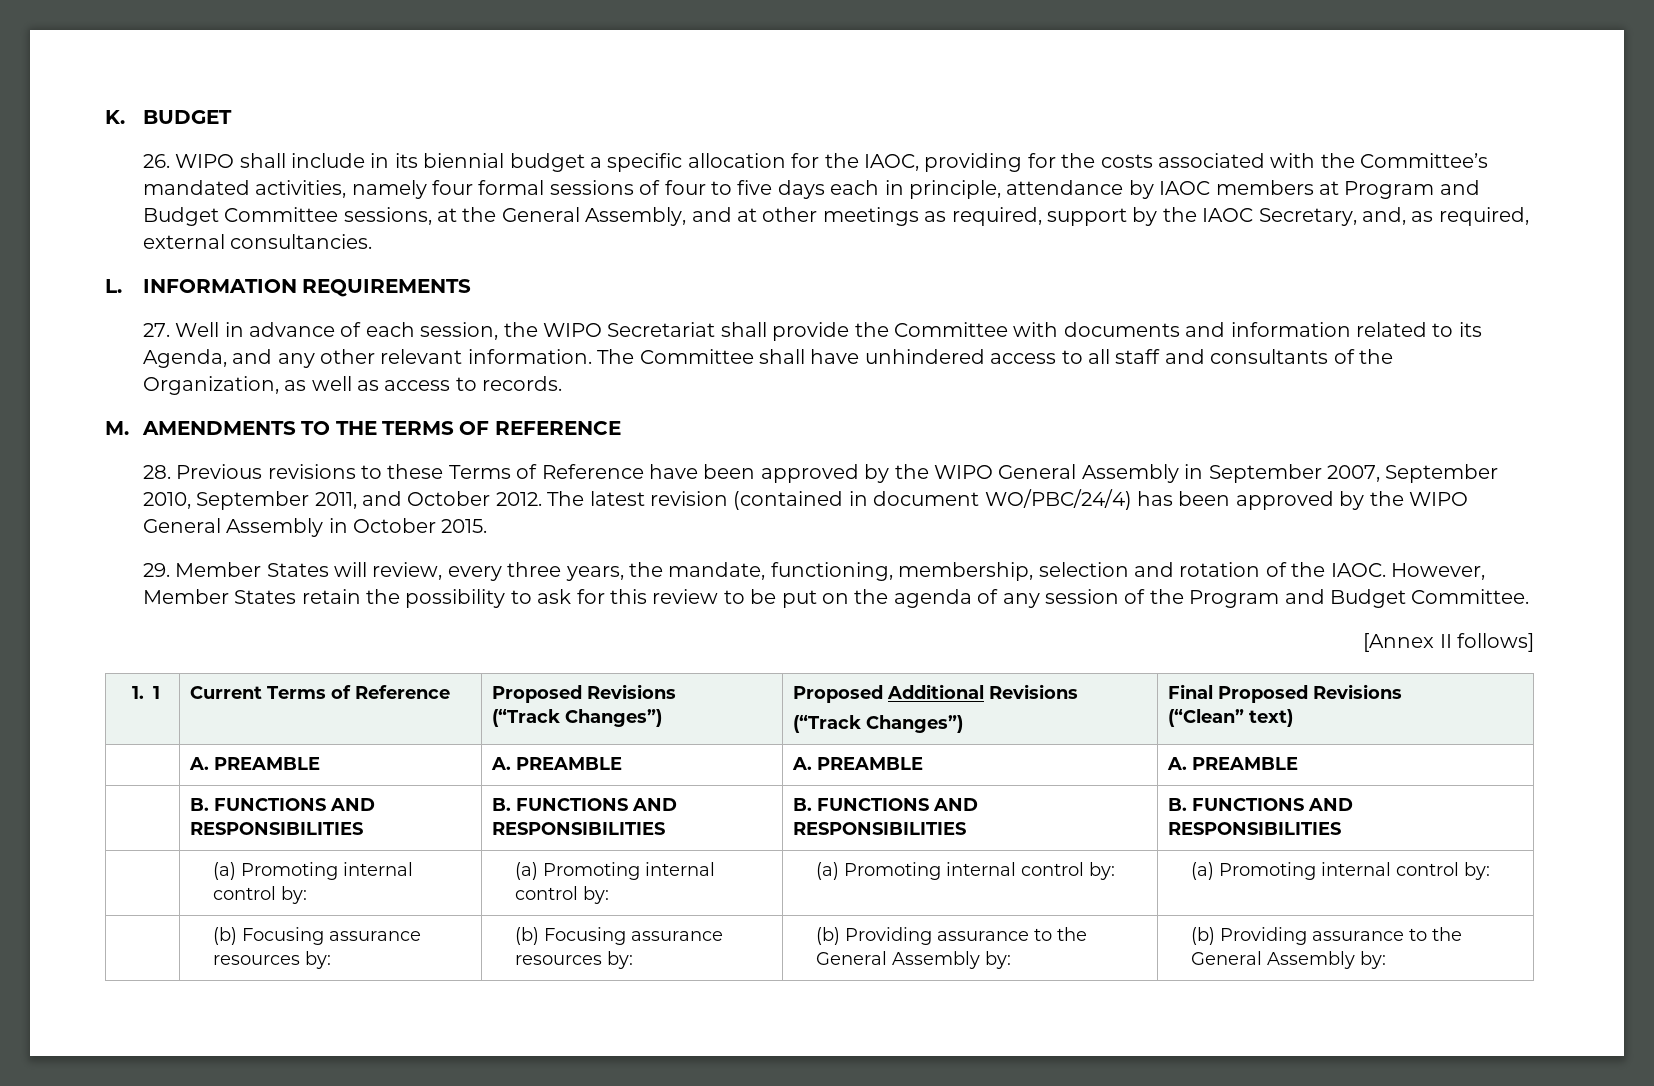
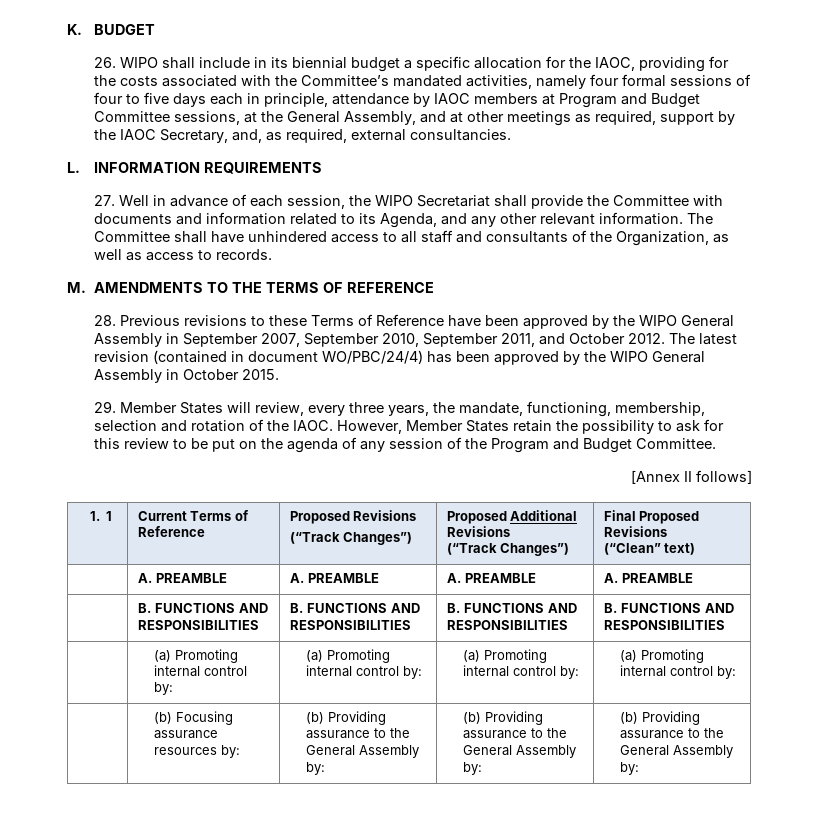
- | (b) Focusing assurance resources by: | (b) Focusing assurance resources by: | (b) Providing assurance to the General Assembly by: | (b) Providing assurance to the General Assembly by:
+ | (b) Focusing assurance resources by: | (b) Providing assurance to the General Assembly by: | (b) Providing assurance to the General Assembly by: | (b) Providing assurance to the General Assembly by:

